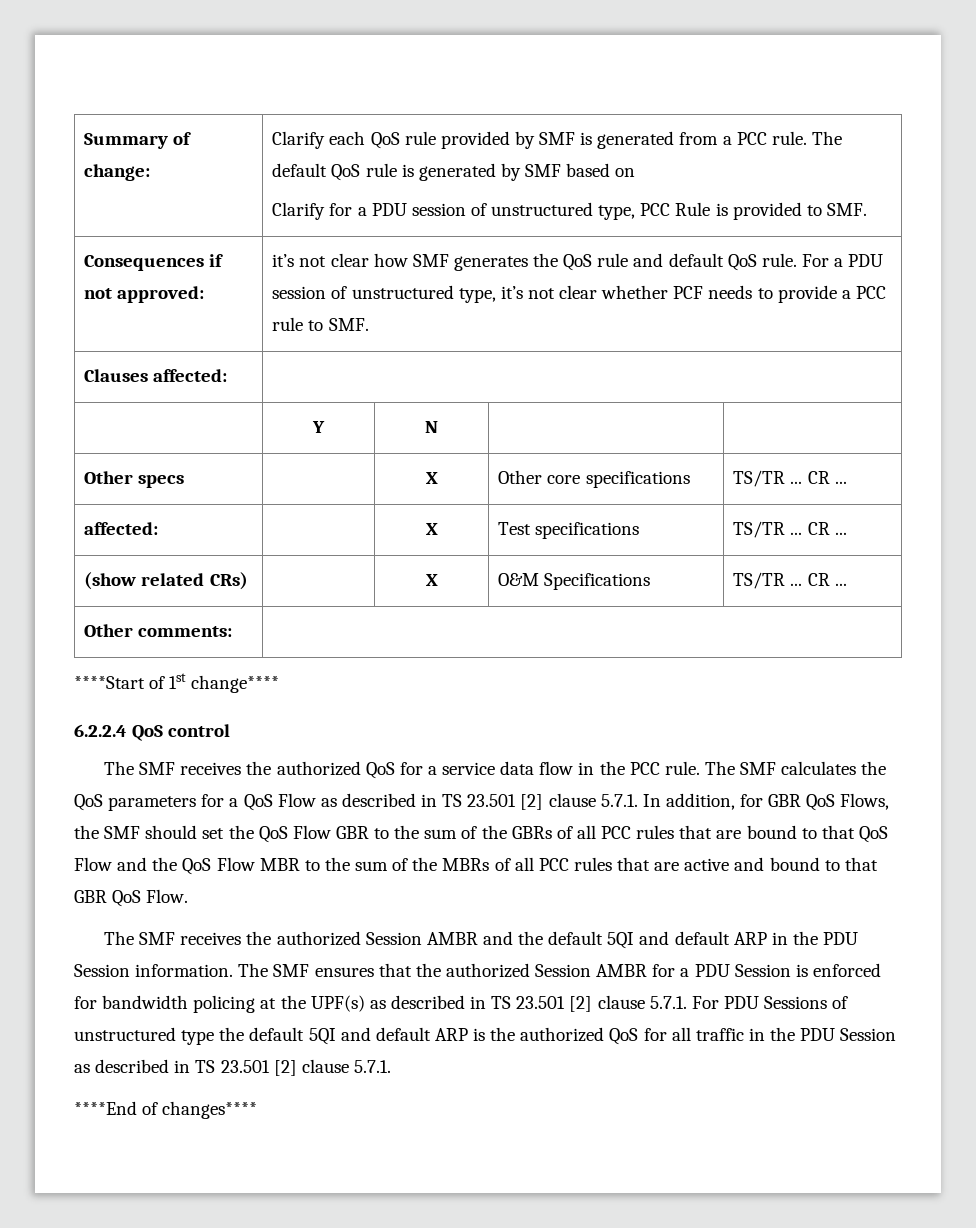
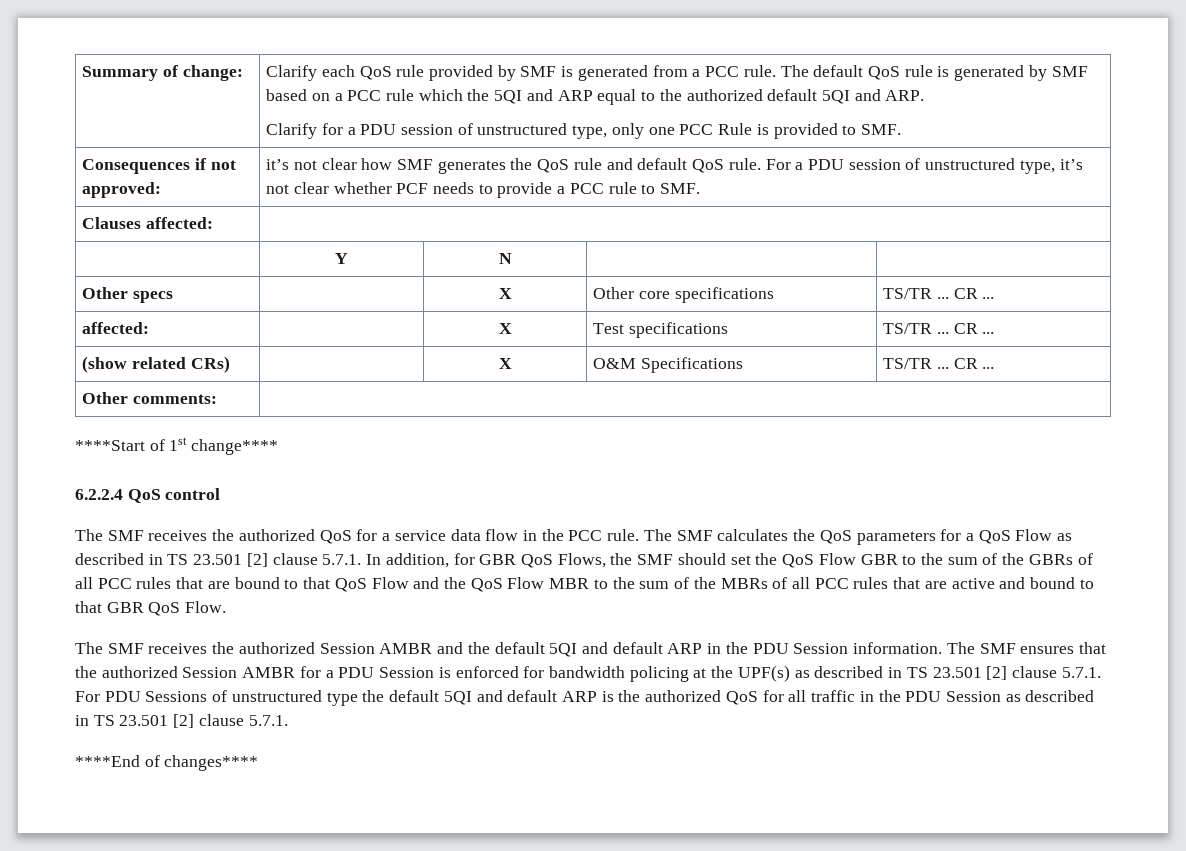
- The default QoS rule is generated by SMF based on
+ The default QoS rule is generated by SMF based on a PCC rule which the 5QI and ARP equal to the authorized default 5QI and ARP.
- Clarify for a PDU session of unstructured type, PCC Rule is provided to SMF.
+ Clarify for a PDU session of unstructured type, only one PCC Rule is provided to SMF.

